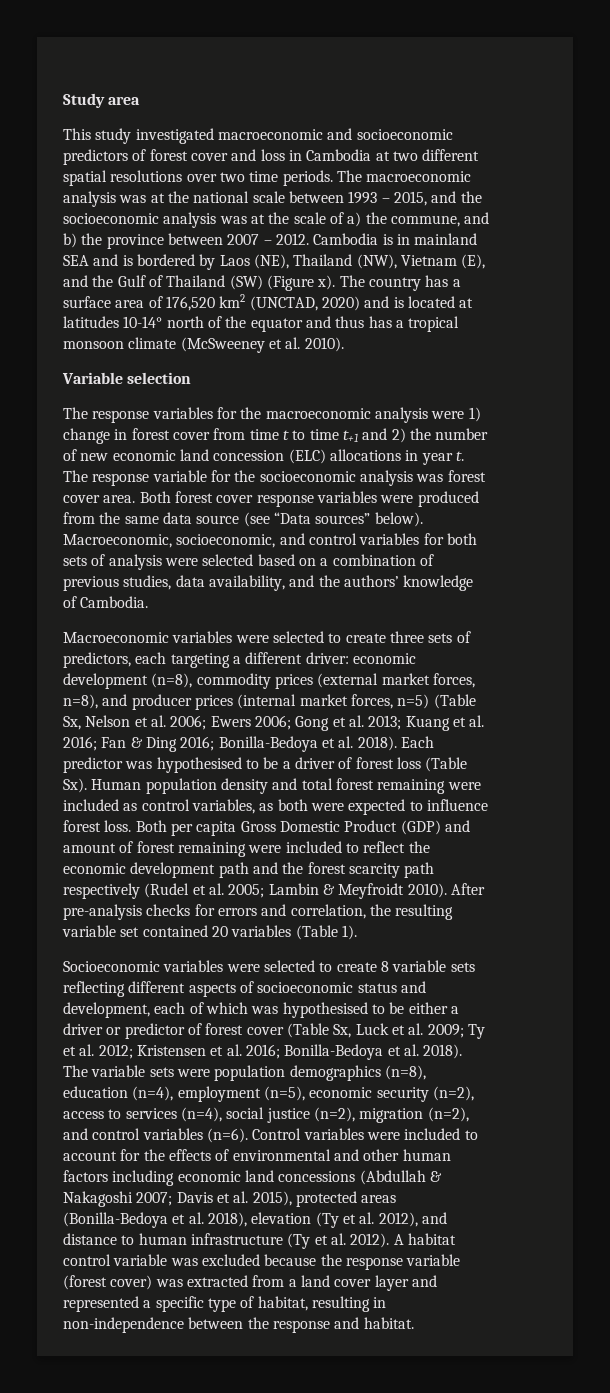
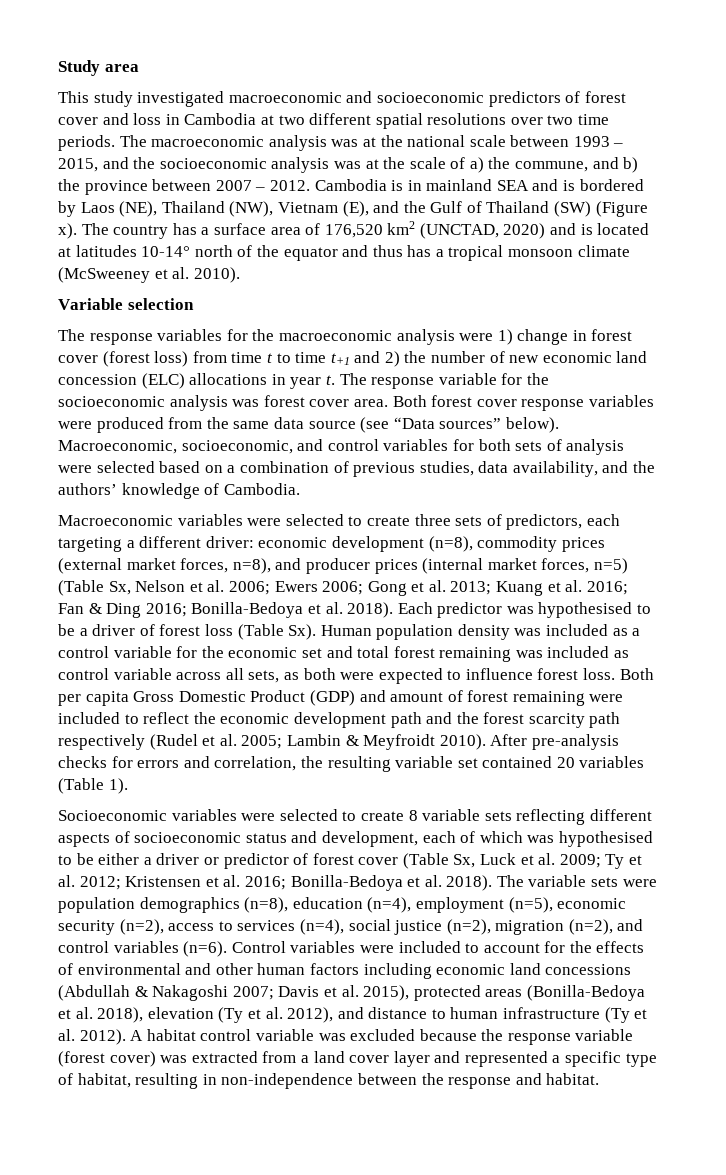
- The response variables for the macroeconomic analysis were 1) change in forest cover from time t to time t+1 and 2) the number of new economic land concession (ELC) allocations in year t.
+ The response variables for the macroeconomic analysis were 1) change in forest cover (forest loss) from time t to time t+1 and 2) the number of new economic land concession (ELC) allocations in year t.
- Each predictor was hypothesised to be a driver of forest loss (Table Sx). Human population density and total forest remaining were included as control variables, as both were expected to influence forest loss.
+ Each predictor was hypothesised to be a driver of forest loss (Table Sx). Human population density was included as a control variable for the economic set and total forest remaining was included as control variable across all sets, as both were expected to influence forest loss.

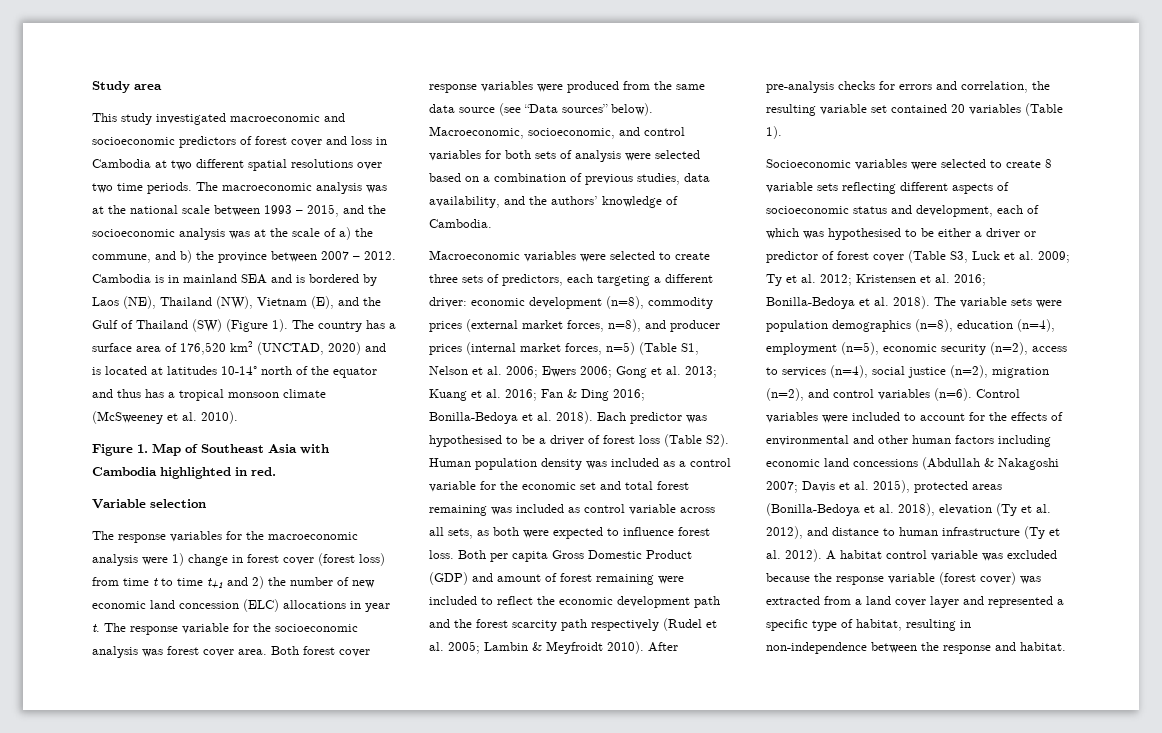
- Cambodia is in mainland SEA and is bordered by Laos (NE), Thailand (NW), Vietnam (E), and the Gulf of Thailand (SW) (Figure x).
+ Cambodia is in mainland SEA and is bordered by Laos (NE), Thailand (NW), Vietnam (E), and the Gulf of Thailand (SW) (Figure 1).
+ Figure 1. Map of Southeast Asia with Cambodia highlighted in red.
- Macroeconomic variables were selected to create three sets of predictors, each targeting a different driver: economic development (n=8), commodity prices (external market forces, n=8), and producer prices (internal market forces, n=5) (Table Sx, Nelson et al. 2006; Ewers 2006; Gong et al. 2013; Kuang et al. 2016; Fan & Ding 2016; Bonilla-Bedoya et al. 2018).
+ Macroeconomic variables were selected to create three sets of predictors, each targeting a different driver: economic development (n=8), commodity prices (external market forces, n=8), and producer prices (internal market forces, n=5) (Table S1, Nelson et al. 2006; Ewers 2006; Gong et al. 2013; Kuang et al. 2016; Fan & Ding 2016; Bonilla-Bedoya et al. 2018).
- Each predictor was hypothesised to be a driver of forest loss (Table Sx). Human population density was included as a control variable for the economic set and total forest remaining was included as control variable across all sets, as both were expected to influence forest loss.
+ Each predictor was hypothesised to be a driver of forest loss (Table S2). Human population density was included as a control variable for the economic set and total forest remaining was included as control variable across all sets, as both were expected to influence forest loss.
- Socioeconomic variables were selected to create 8 variable sets reflecting different aspects of socioeconomic status and development, each of which was hypothesised to be either a driver or predictor of forest cover (Table Sx, Luck et al. 2009; Ty et al. 2012; Kristensen et al. 2016; Bonilla-Bedoya et al. 2018).
+ Socioeconomic variables were selected to create 8 variable sets reflecting different aspects of socioeconomic status and development, each of which was hypothesised to be either a driver or predictor of forest cover (Table S3, Luck et al. 2009; Ty et al. 2012; Kristensen et al. 2016; Bonilla-Bedoya et al. 2018).

